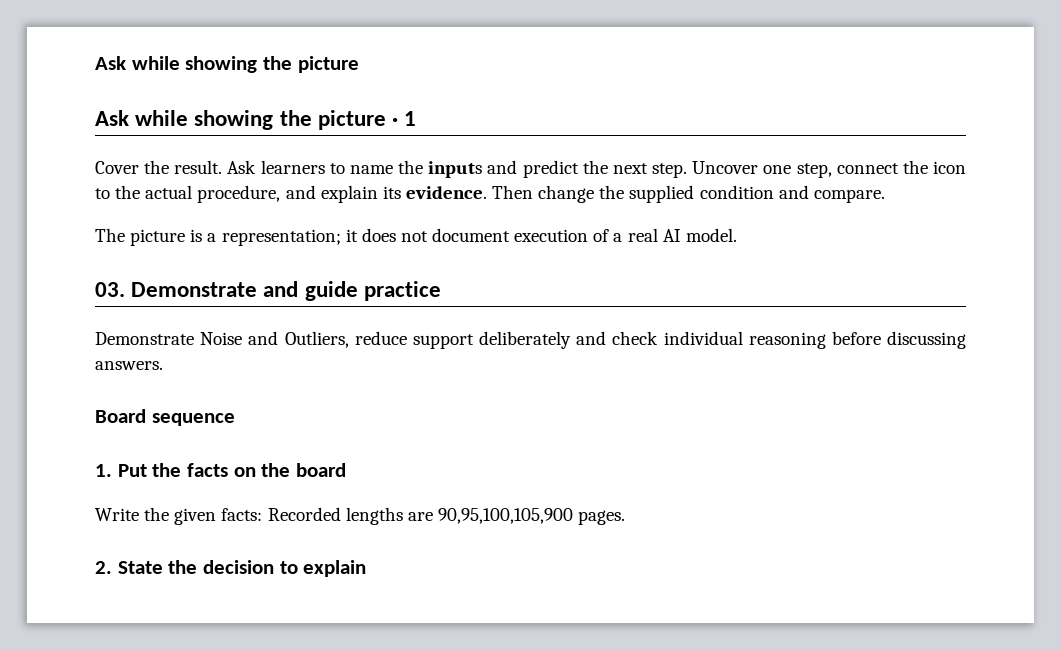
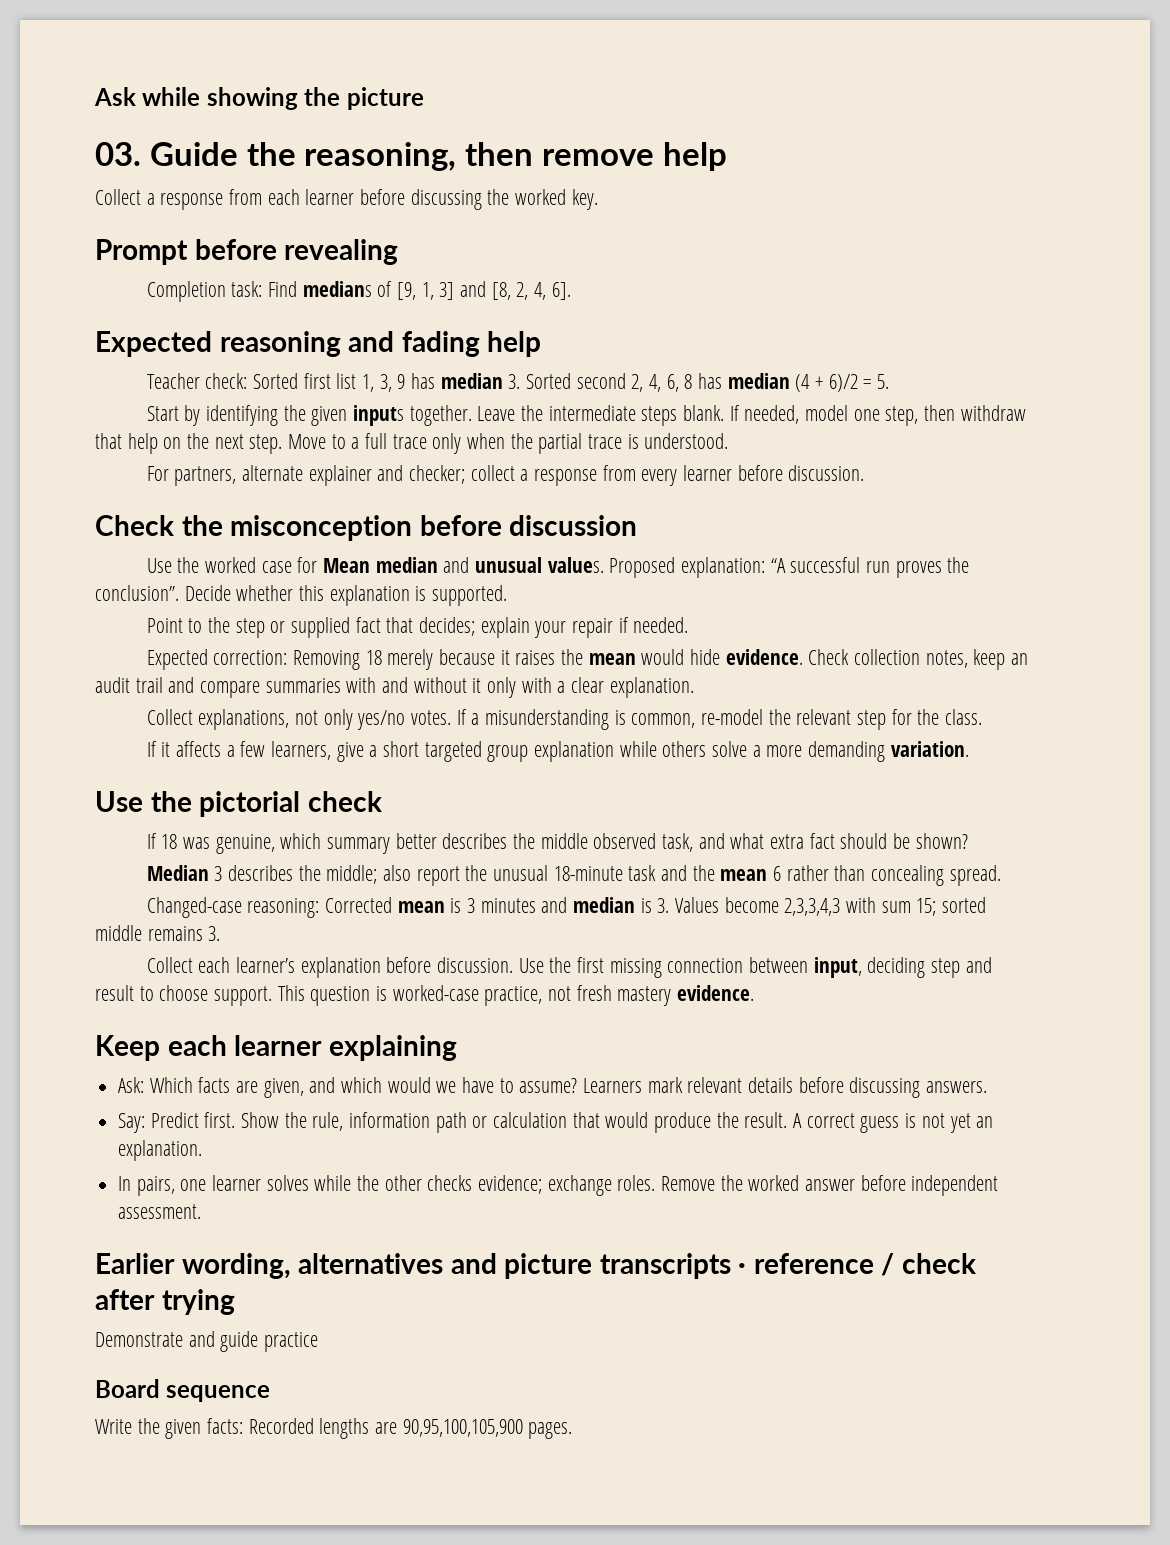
- Ask while showing the picture · 1
- Cover the result. Ask learners to name the inputs and predict the next step. Uncover one step, connect the icon to the actual procedure, and explain its evidence. Then change the supplied condition and compare.
- The picture is a representation; it does not document execution of a real AI model.
- 03. Demonstrate and guide practice
- Demonstrate Noise and Outliers, reduce support deliberately and check individual reasoning before discussing answers.
+ 03. Guide the reasoning, then remove help
+ Collect a response from each learner before discussing the worked key.
+ Prompt before revealing
+ Completion task: Find medians of [9, 1, 3] and [8, 2, 4, 6].
+ Expected reasoning and fading help
+ Teacher check: Sorted first list 1, 3, 9 has median 3. Sorted second 2, 4, 6, 8 has median (4 + 6)/2 = 5.
+ Start by identifying the given inputs together. Leave the intermediate steps blank. If needed, model one step, then withdraw that help on the next step. Move to a full trace only when the partial trace is understood.
+ For partners, alternate explainer and checker; collect a response from every learner before discussion.
+ Check the misconception before discussion
+ Use the worked case for Mean median and unusual values. Proposed explanation: “A successful run proves the conclusion”. Decide whether this explanation is supported.
+ Point to the step or supplied fact that decides; explain your repair if needed.
+ Expected correction: Removing 18 merely because it raises the mean would hide evidence. Check collection notes, keep an audit trail and compare summaries with and without it only with a clear explanation.
+ Collect explanations, not only yes/no votes. If a misunderstanding is common, re-model the relevant step for the class.
+ If it affects a few learners, give a short targeted group explanation while others solve a more demanding variation.
+ Use the pictorial check
+ If 18 was genuine, which summary better describes the middle observed task, and what extra fact should be shown?
+ Median 3 describes the middle; also report the unusual 18-minute task and the mean 6 rather than concealing spread.
+ Changed-case reasoning: Corrected mean is 3 minutes and median is 3. Values become 2,3,3,4,3 with sum 15; sorted middle remains 3.
+ Collect each learner’s explanation before discussion. Use the first missing connection between input, deciding step and result to choose support. This question is worked-case practice, not fresh mastery evidence.
+ Keep each learner explaining
+ Ask: Which facts are given, and which would we have to assume? Learners mark relevant details before discussing answers.
+ Say: Predict first. Show the rule, information path or calculation that would produce the result. A correct guess is not yet an explanation.
+ In pairs, one learner solves while the other checks evidence; exchange roles. Remove the worked answer before independent assessment.
+ Earlier wording, alternatives and picture transcripts · reference / check after trying
+ Demonstrate and guide practice
  Board sequence
- 1. Put the facts on the board
- 2. State the decision to explain

